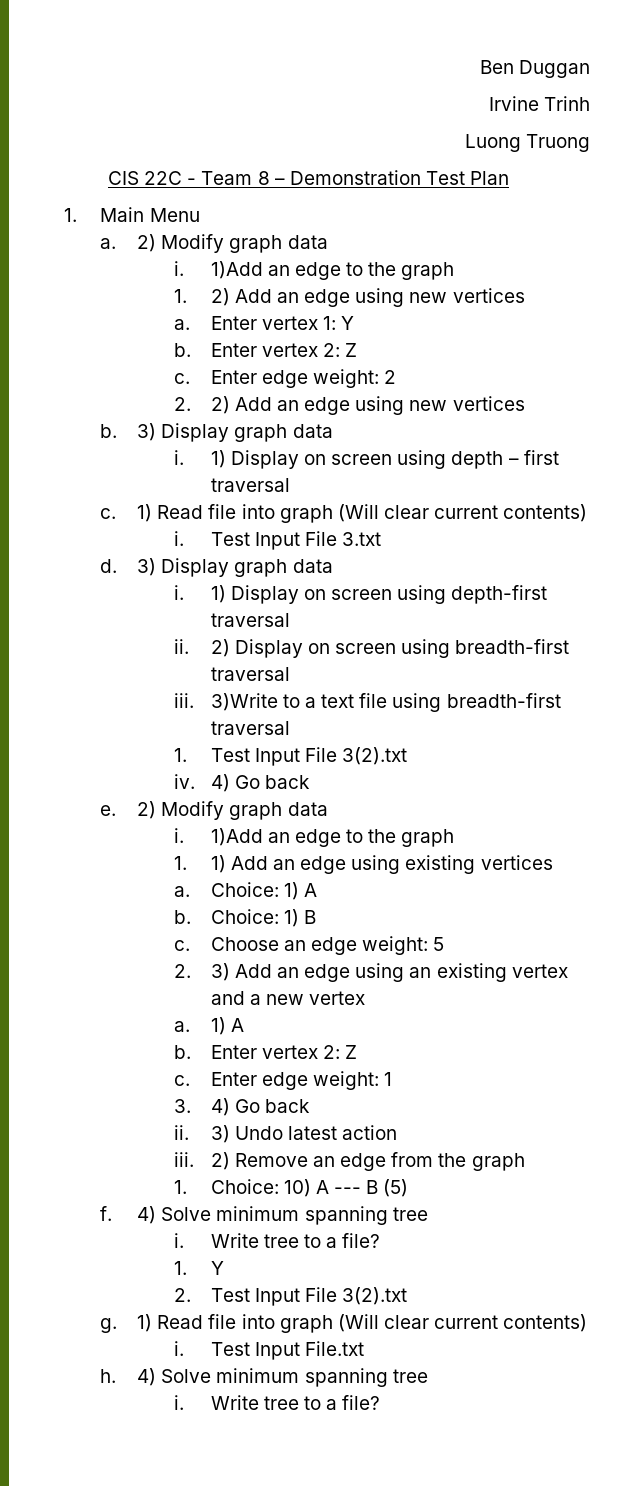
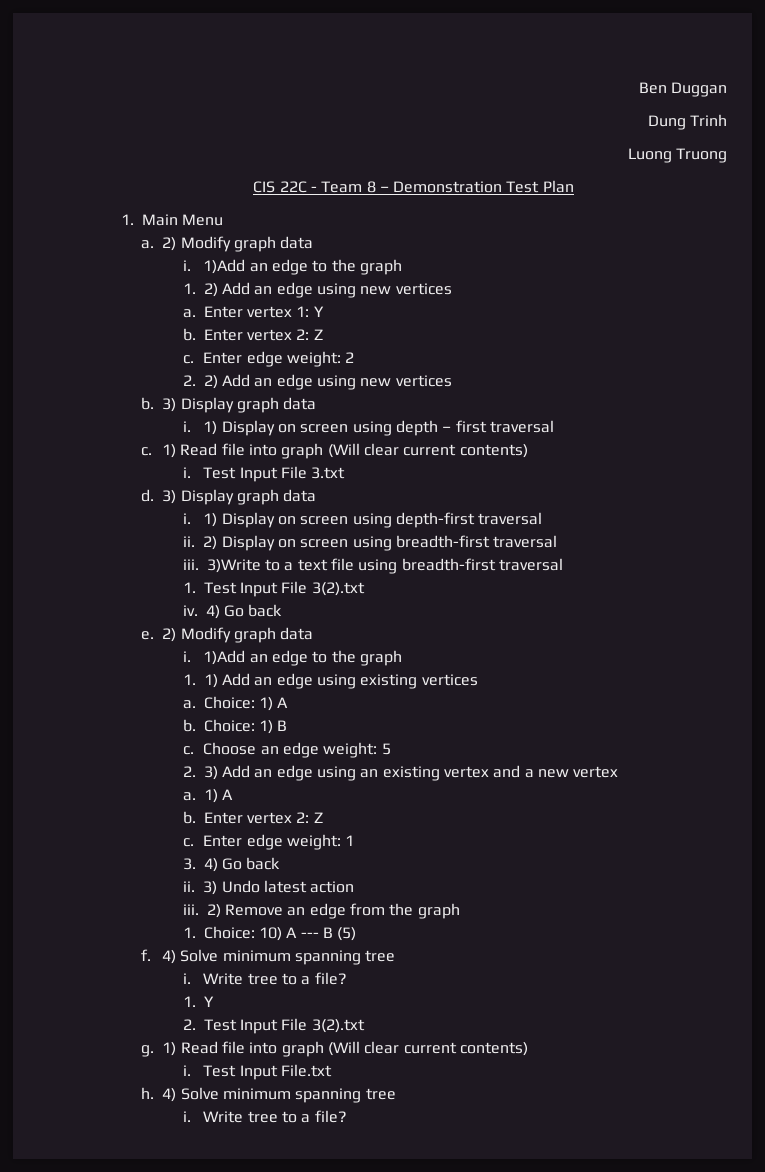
- Irvine Trinh
+ Dung Trinh

